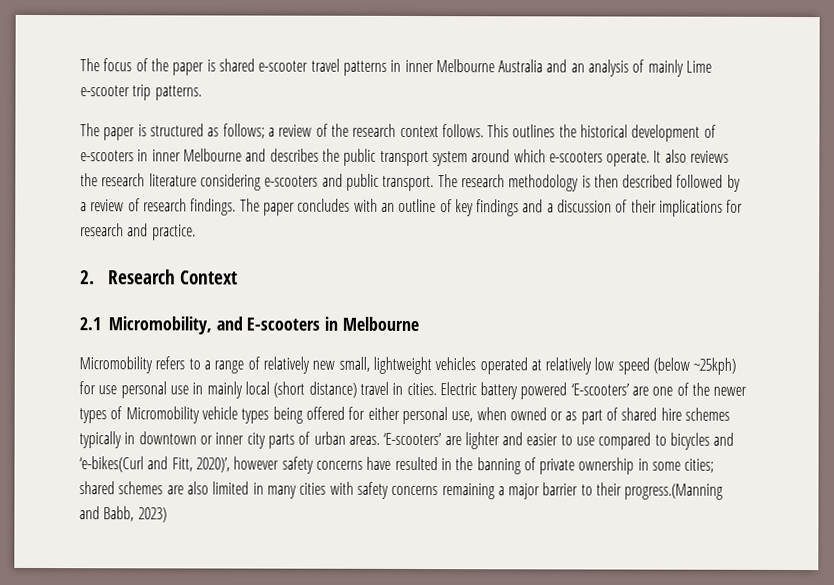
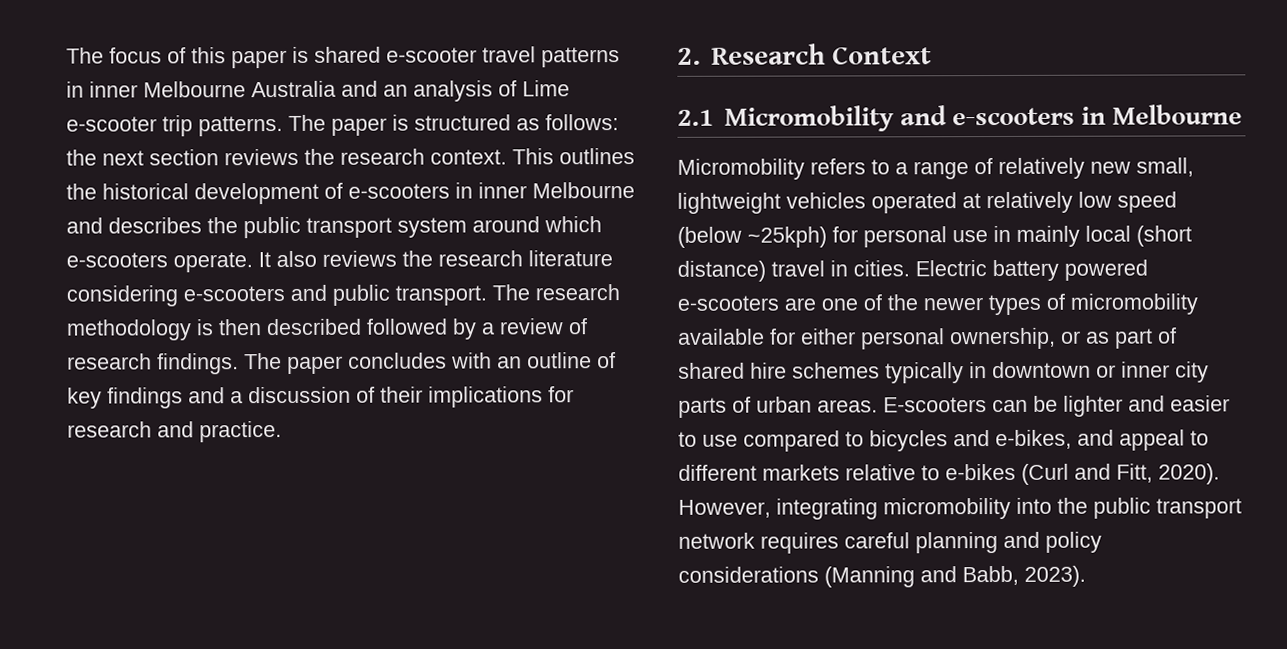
- The focus of the paper is shared e-scooter travel patterns in inner Melbourne Australia and an analysis of mainly Lime e-scooter trip patterns.
- The paper is structured as follows; a review of the research context follows.
+ The focus of this paper is shared e-scooter travel patterns in inner Melbourne Australia and an analysis of Lime e-scooter trip patterns. The paper is structured as follows: the next section reviews the research context.
- 2.1 Micromobility, and E-scooters in Melbourne
+ 2.1 Micromobility and e-scooters in Melbourne
- Micromobility refers to a range of relatively new small, lightweight vehicles operated at relatively low speed (below ~25kph) for use personal use in mainly local (short distance) travel in cities.
+ Micromobility refers to a range of relatively new small, lightweight vehicles operated at relatively low speed (below ~25kph) for personal use in mainly local (short distance) travel in cities.
- Electric battery powered ‘E-scooters’ are one of the newer types of Micromobility vehicle types being offered for either personal use, when owned or as part of shared hire schemes typically in downtown or inner city parts of urban areas.
+ Electric battery powered e-scooters are one of the newer types of micromobility available for either personal ownership, or as part of shared hire schemes typically in downtown or inner city parts of urban areas.
- ‘E-scooters’ are lighter and easier to use compared to bicycles and ‘e-bikes(Curl and Fitt, 2020)’, however safety concerns have resulted in the banning of private ownership in some cities; shared schemes are also limited in many cities with safety concerns remaining a major barrier to their progress.(Manning and Babb, 2023)
+ E-scooters can be lighter and easier to use compared to bicycles and e-bikes, and appeal to different markets relative to e-bikes (Curl and Fitt, 2020). However, integrating micromobility into the public transport network requires careful planning and policy considerations (Manning and Babb, 2023).

